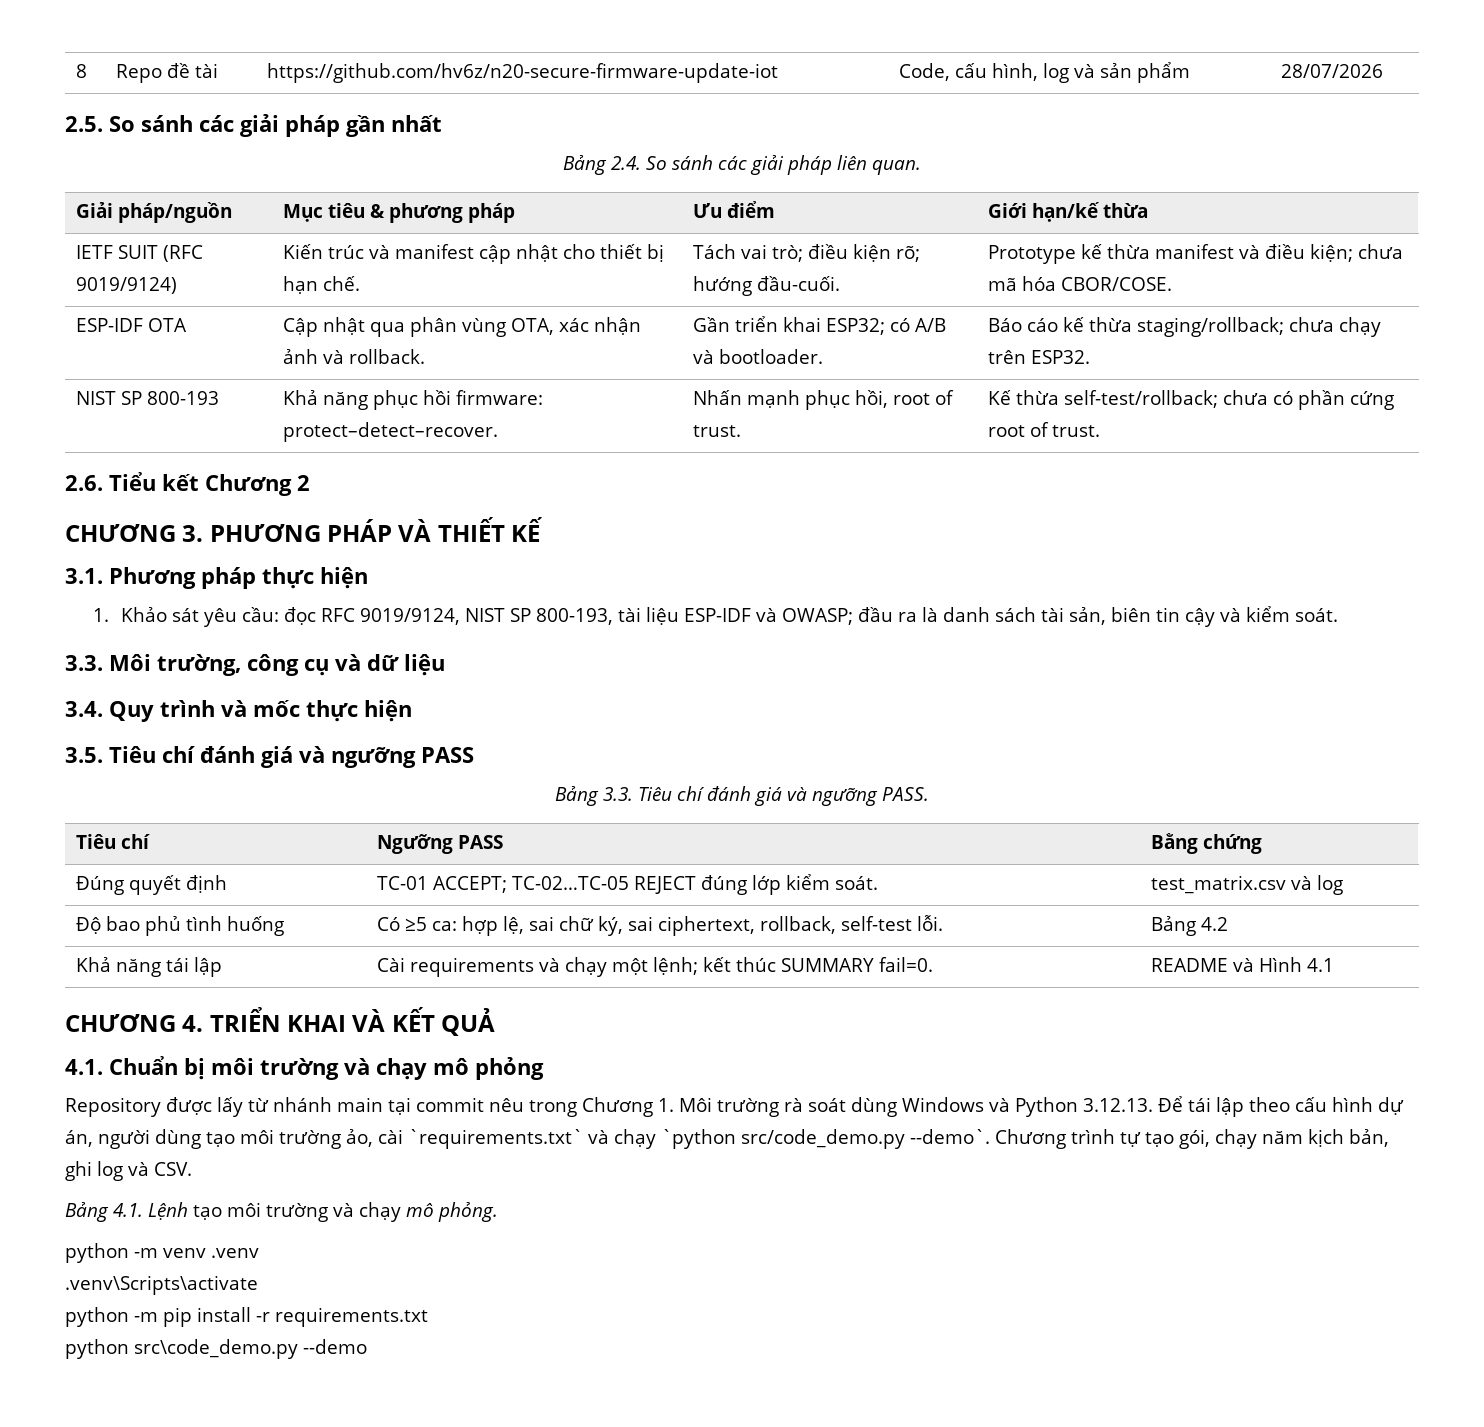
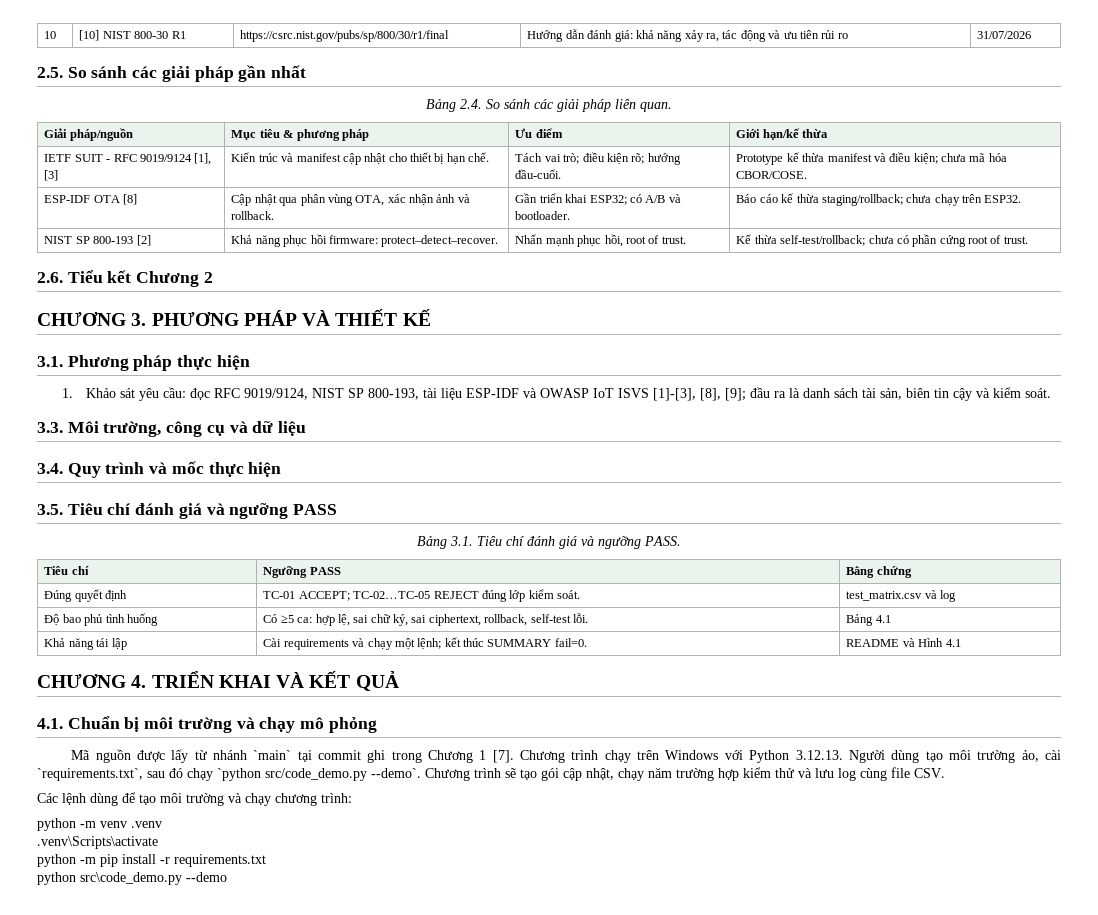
- 8 | Repo đề tài | https://github.com/hv6z/n20-secure-firmware-update-iot | Code, cấu hình, log và sản phẩm | 28/07/2026
+ 10 | [10] NIST 800-30 R1 | https://csrc.nist.gov/pubs/sp/800/30/r1/final | Hướng dẫn đánh giá: khả năng xảy ra, tác động và ưu tiên rủi ro | 31/07/2026
- IETF SUIT (RFC 9019/9124) | Kiến trúc và manifest cập nhật cho thiết bị hạn chế. | Tách vai trò; điều kiện rõ; hướng đầu-cuối. | Prototype kế thừa manifest và điều kiện; chưa mã hóa CBOR/COSE.
+ IETF SUIT - RFC 9019/9124 [1], [3] | Kiến trúc và manifest cập nhật cho thiết bị hạn chế. | Tách vai trò; điều kiện rõ; hướng đầu-cuối. | Prototype kế thừa manifest và điều kiện; chưa mã hóa CBOR/COSE.
- ESP-IDF OTA | Cập nhật qua phân vùng OTA, xác nhận ảnh và rollback. | Gần triển khai ESP32; có A/B và bootloader. | Báo cáo kế thừa staging/rollback; chưa chạy trên ESP32.
+ ESP-IDF OTA [8] | Cập nhật qua phân vùng OTA, xác nhận ảnh và rollback. | Gần triển khai ESP32; có A/B và bootloader. | Báo cáo kế thừa staging/rollback; chưa chạy trên ESP32.
- NIST SP 800-193 | Khả năng phục hồi firmware: protect–detect–recover. | Nhấn mạnh phục hồi, root of trust. | Kế thừa self-test/rollback; chưa có phần cứng root of trust.
+ NIST SP 800-193 [2] | Khả năng phục hồi firmware: protect–detect–recover. | Nhấn mạnh phục hồi, root of trust. | Kế thừa self-test/rollback; chưa có phần cứng root of trust.
- 1. Khảo sát yêu cầu: đọc RFC 9019/9124, NIST SP 800-193, tài liệu ESP-IDF và OWASP; đầu ra là danh sách tài sản, biên tin cậy và kiểm soát.
+ 1. Khảo sát yêu cầu: đọc RFC 9019/9124, NIST SP 800-193, tài liệu ESP-IDF và OWASP IoT ISVS [1]-[3], [8], [9]; đầu ra là danh sách tài sản, biên tin cậy và kiểm soát.
- Bảng 3.3. Tiêu chí đánh giá và ngưỡng PASS.
+ Bảng 3.1. Tiêu chí đánh giá và ngưỡng PASS.
- Độ bao phủ tình huống | Có ≥5 ca: hợp lệ, sai chữ ký, sai ciphertext, rollback, self-test lỗi. | Bảng 4.2
+ Độ bao phủ tình huống | Có ≥5 ca: hợp lệ, sai chữ ký, sai ciphertext, rollback, self-test lỗi. | Bảng 4.1
- Repository được lấy từ nhánh main tại commit nêu trong Chương 1. Môi trường rà soát dùng Windows và Python 3.12.13. Để tái lập theo cấu hình dự án, người dùng tạo môi trường ảo, cài `requirements.txt` và chạy `python src/code_demo.py --demo`.
+ Mã nguồn được lấy từ nhánh `main` tại commit ghi trong Chương 1 [7]. Chương trình chạy trên Windows với Python 3.12.13. Người dùng tạo môi trường ảo, cài `requirements.txt`, sau đó chạy `python src/code_demo.py --demo`.
- Chương trình tự tạo gói, chạy năm kịch bản, ghi log và CSV.
- Bảng 4.1. Lệnh tạo môi trường và chạy mô phỏng.
+ Chương trình sẽ tạo gói cập nhật, chạy năm trường hợp kiểm thử và lưu log cùng file CSV.
+ Các lệnh dùng để tạo môi trường và chạy chương trình:

